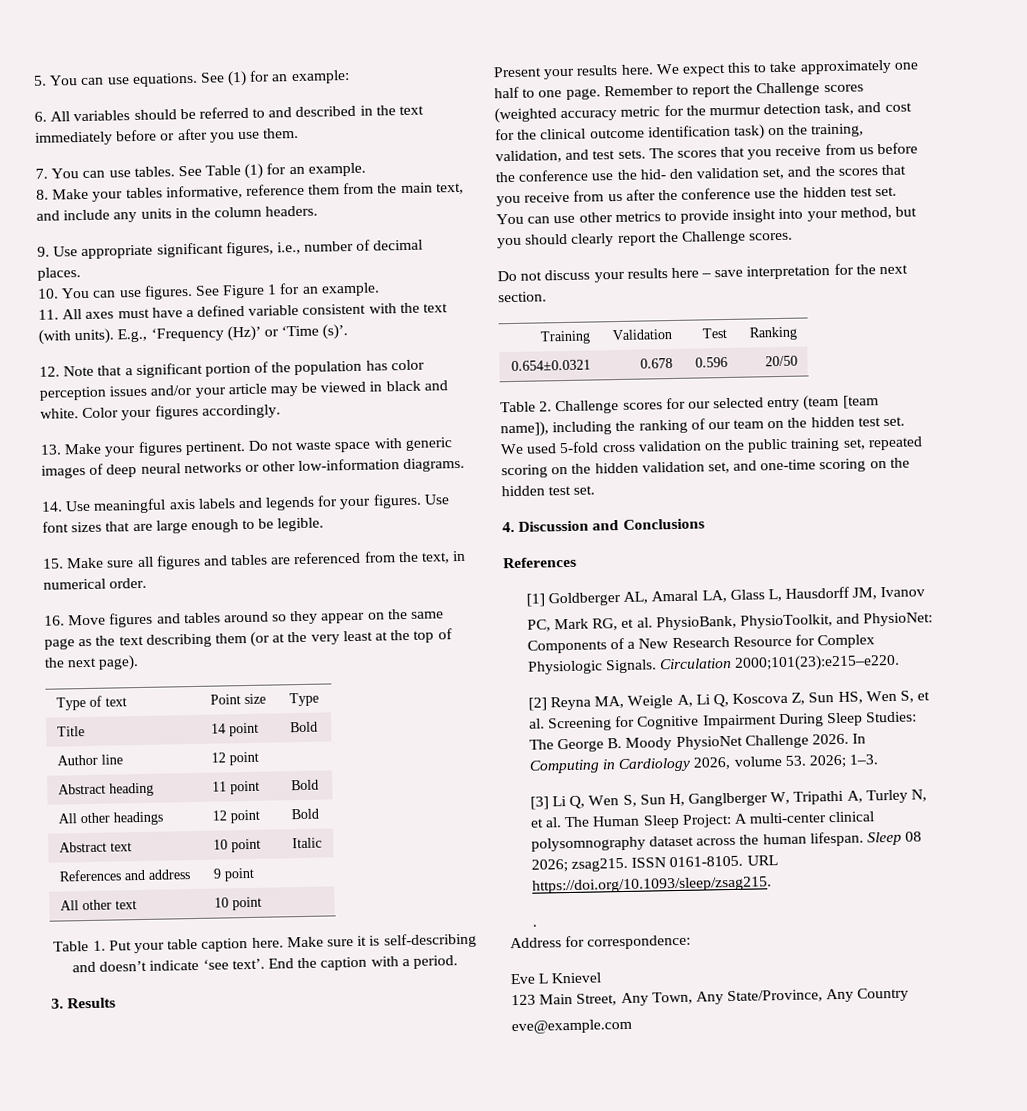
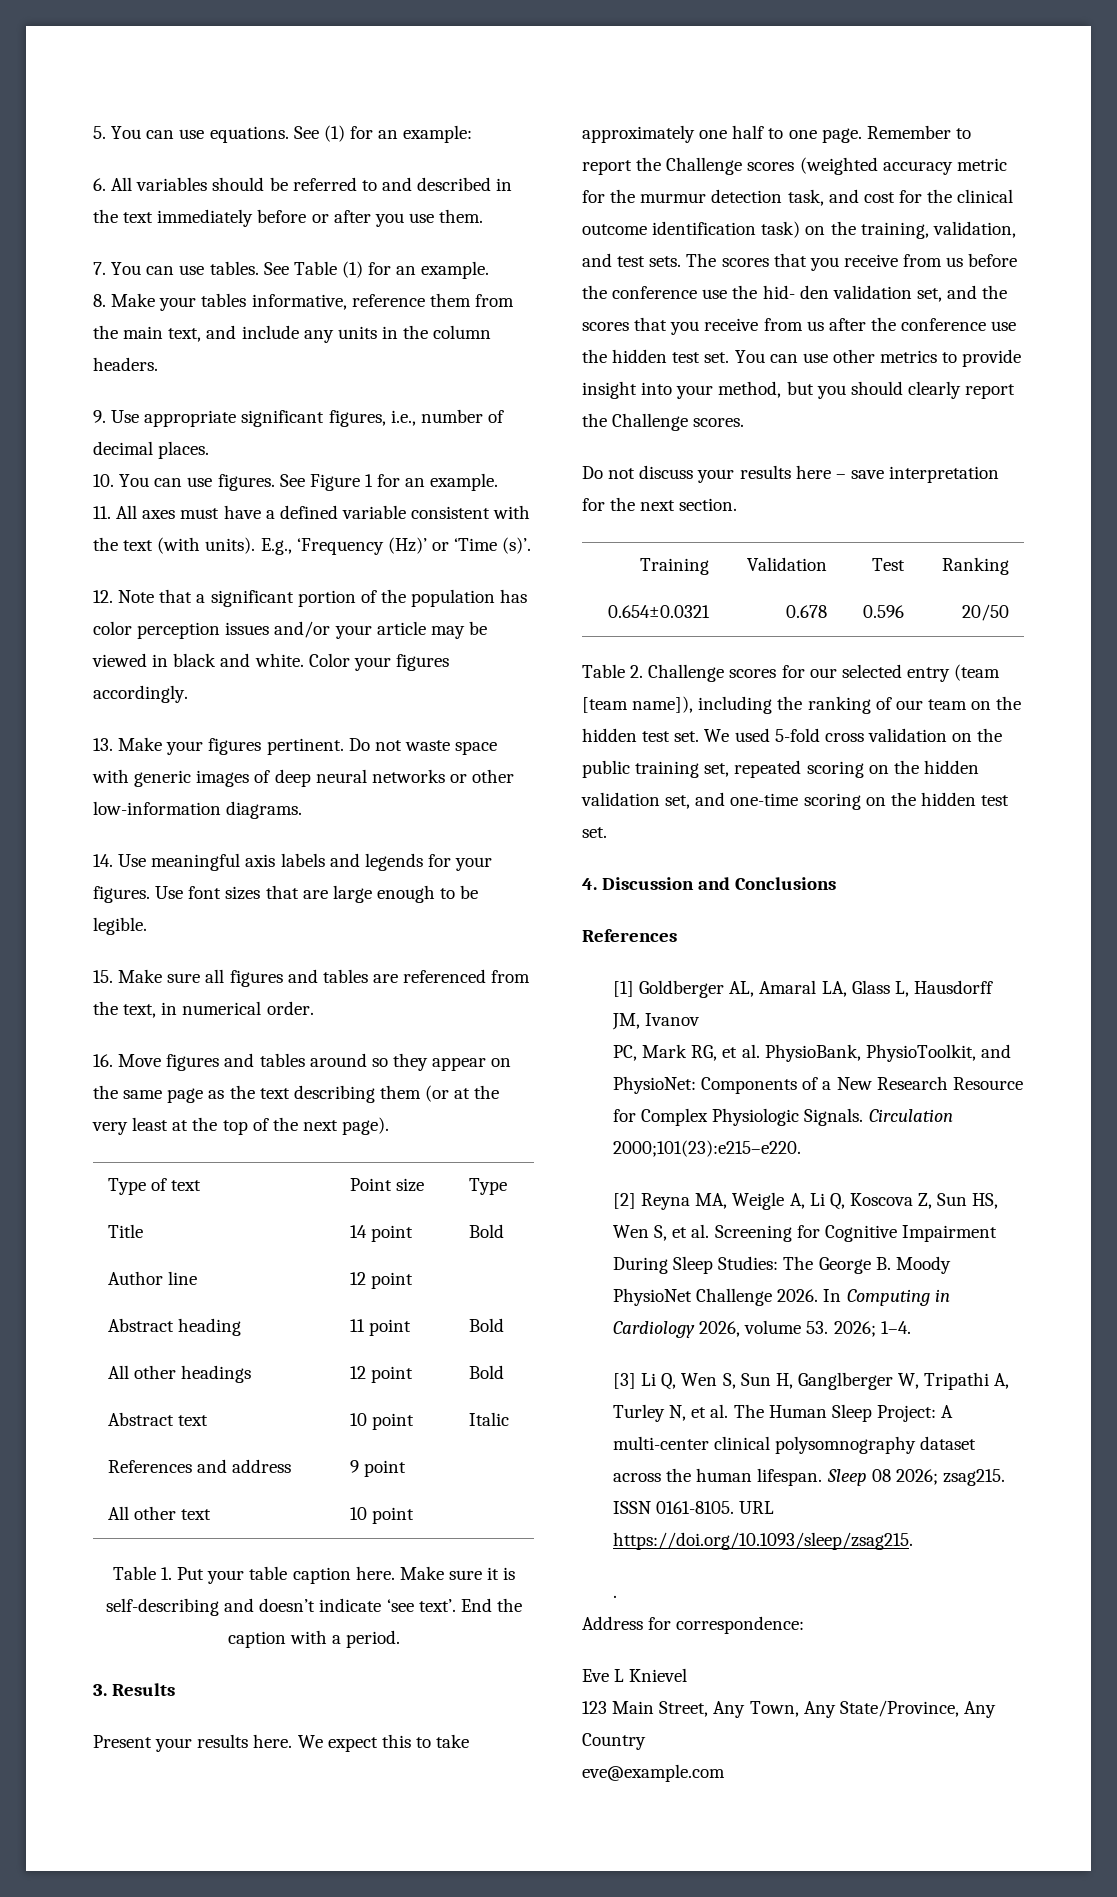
- In Computing in Cardiology 2026, volume 53. 2026; 1–3.
+ In Computing in Cardiology 2026, volume 53. 2026; 1–4.

